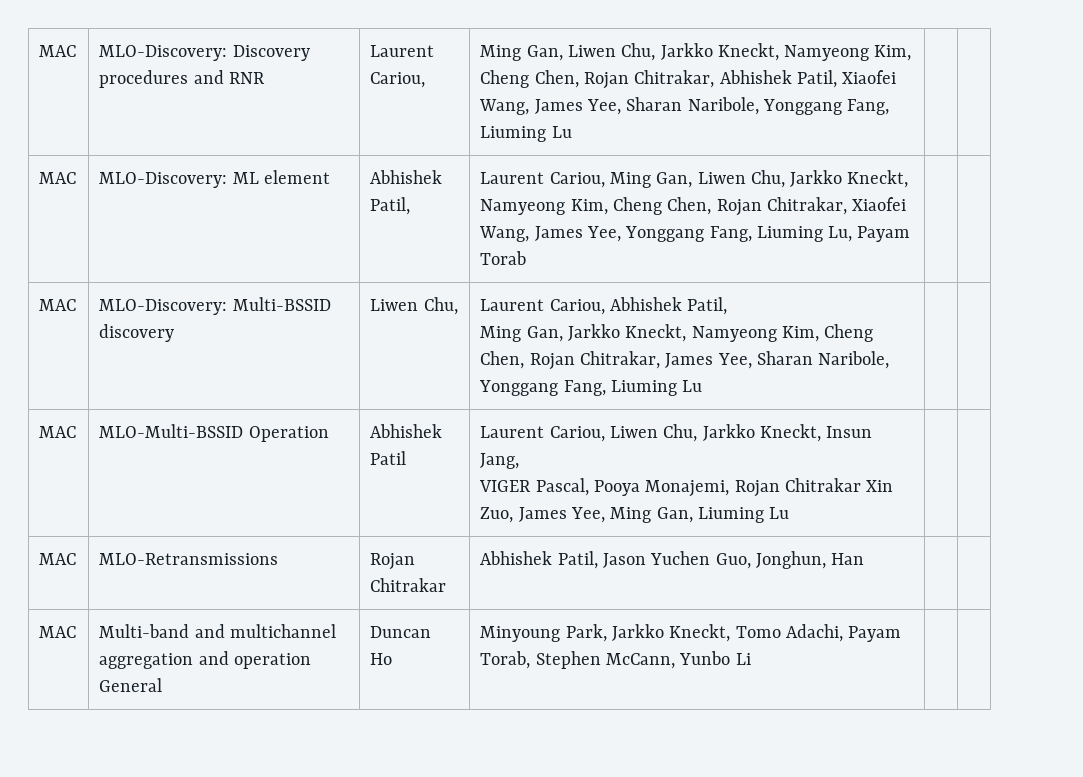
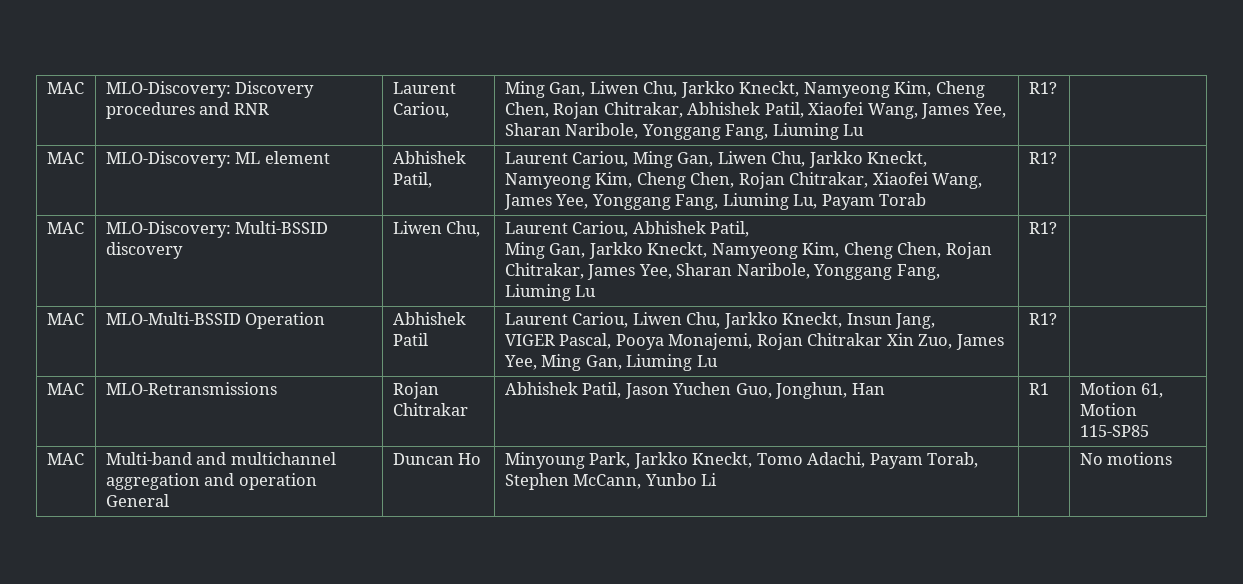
- MAC | MLO-Discovery: Discovery procedures and RNR | Laurent Cariou, | Ming Gan, Liwen Chu, Jarkko Kneckt, Namyeong Kim, Cheng Chen, Rojan Chitrakar, Abhishek Patil, Xiaofei Wang, James Yee, Sharan Naribole, Yonggang Fang, Liuming Lu | |
+ MAC | MLO-Discovery: Discovery procedures and RNR | Laurent Cariou, | Ming Gan, Liwen Chu, Jarkko Kneckt, Namyeong Kim, Cheng Chen, Rojan Chitrakar, Abhishek Patil, Xiaofei Wang, James Yee, Sharan Naribole, Yonggang Fang, Liuming Lu | R1? |
- MAC | MLO-Discovery: ML element | Abhishek Patil, | Laurent Cariou, Ming Gan, Liwen Chu, Jarkko Kneckt, Namyeong Kim, Cheng Chen, Rojan Chitrakar, Xiaofei Wang, James Yee, Yonggang Fang, Liuming Lu, Payam Torab | |
+ MAC | MLO-Discovery: ML element | Abhishek Patil, | Laurent Cariou, Ming Gan, Liwen Chu, Jarkko Kneckt, Namyeong Kim, Cheng Chen, Rojan Chitrakar, Xiaofei Wang, James Yee, Yonggang Fang, Liuming Lu, Payam Torab | R1? |
  MAC | MLO-Discovery: Multi-BSSID discovery | Liwen Chu, | Laurent Cariou, Abhishek Patil,
- Ming Gan, Jarkko Kneckt, Namyeong Kim, Cheng Chen, Rojan Chitrakar, James Yee, Sharan Naribole, Yonggang Fang, Liuming Lu | |
+ Ming Gan, Jarkko Kneckt, Namyeong Kim, Cheng Chen, Rojan Chitrakar, James Yee, Sharan Naribole, Yonggang Fang, Liuming Lu | R1? |
  MAC | MLO-Multi-BSSID Operation | Abhishek Patil | Laurent Cariou, Liwen Chu, Jarkko Kneckt, Insun Jang,
- VIGER Pascal, Pooya Monajemi, Rojan Chitrakar Xin Zuo, James Yee, Ming Gan, Liuming Lu | |
+ VIGER Pascal, Pooya Monajemi, Rojan Chitrakar Xin Zuo, James Yee, Ming Gan, Liuming Lu | R1? |
- MAC | MLO-Retransmissions | Rojan Chitrakar | Abhishek Patil, Jason Yuchen Guo, Jonghun, Han | |
+ MAC | MLO-Retransmissions | Rojan Chitrakar | Abhishek Patil, Jason Yuchen Guo, Jonghun, Han | R1 | Motion 61, Motion 115-SP85
- MAC | Multi-band and multichannel aggregation and operation General | Duncan Ho | Minyoung Park, Jarkko Kneckt, Tomo Adachi, Payam Torab, Stephen McCann, Yunbo Li | |
+ MAC | Multi-band and multichannel aggregation and operation General | Duncan Ho | Minyoung Park, Jarkko Kneckt, Tomo Adachi, Payam Torab, Stephen McCann, Yunbo Li | | No motions

